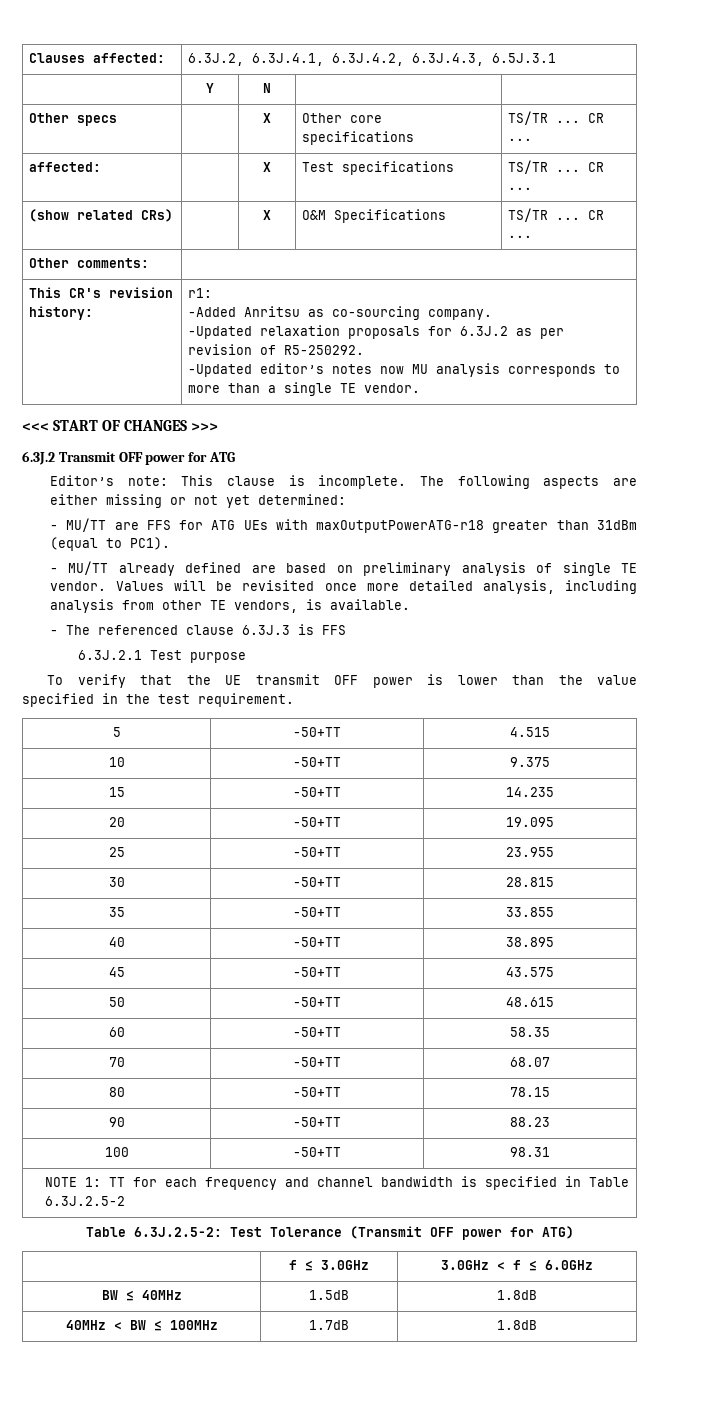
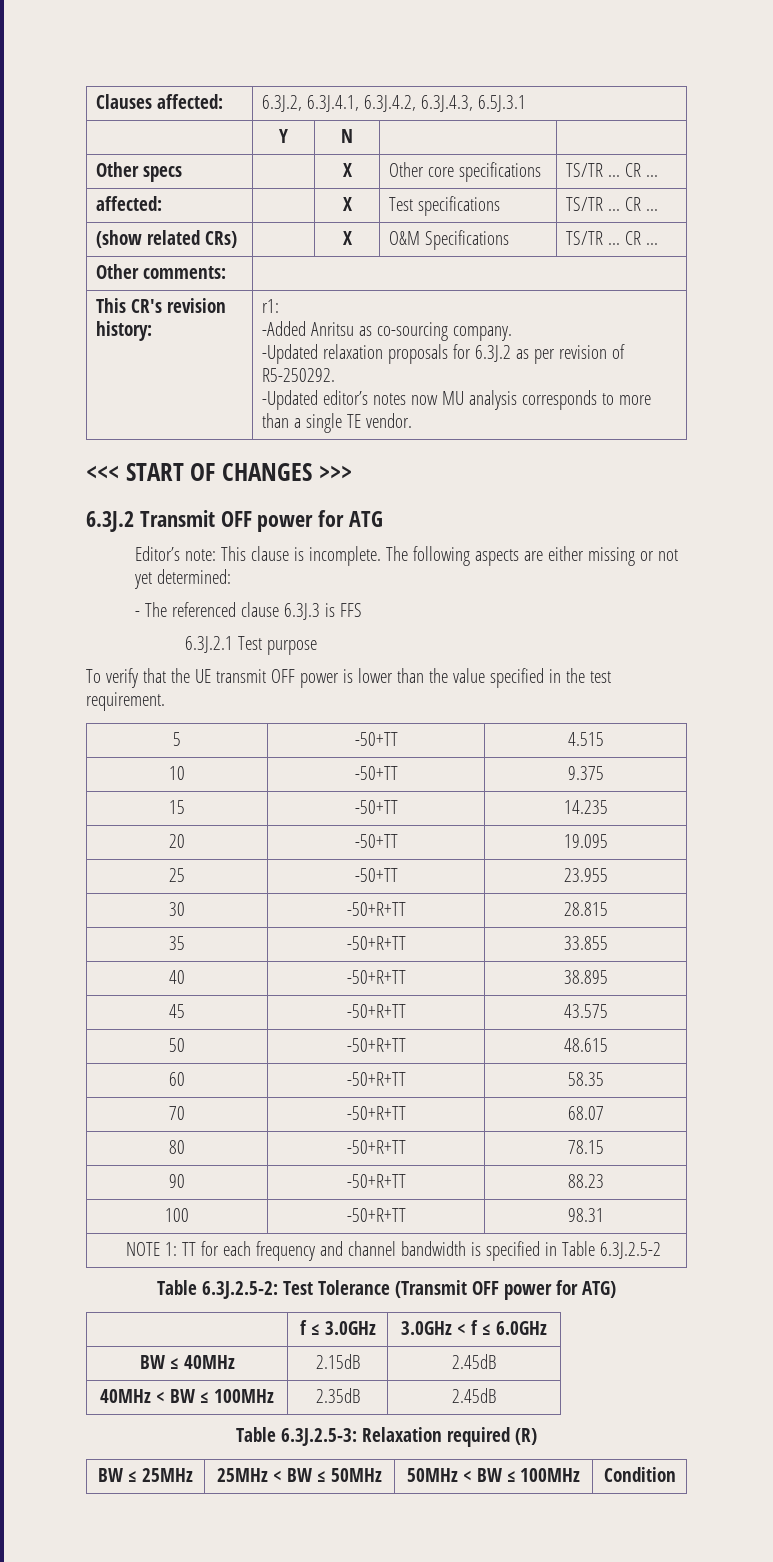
- - MU/TT are FFS for ATG UEs with maxOutputPowerATG-r18 greater than 31dBm (equal to PC1).
- - MU/TT already defined are based on preliminary analysis of single TE vendor. Values will be revisited once more detailed analysis, including analysis from other TE vendors, is available.
- 30 | -50+TT | 28.815
+ 30 | -50+R+TT | 28.815
- 35 | -50+TT | 33.855
+ 35 | -50+R+TT | 33.855
- 40 | -50+TT | 38.895
+ 40 | -50+R+TT | 38.895
- 45 | -50+TT | 43.575
+ 45 | -50+R+TT | 43.575
- 50 | -50+TT | 48.615
+ 50 | -50+R+TT | 48.615
- 60 | -50+TT | 58.35
+ 60 | -50+R+TT | 58.35
- 70 | -50+TT | 68.07
+ 70 | -50+R+TT | 68.07
- 80 | -50+TT | 78.15
+ 80 | -50+R+TT | 78.15
- 90 | -50+TT | 88.23
+ 90 | -50+R+TT | 88.23
- 100 | -50+TT | 98.31
+ 100 | -50+R+TT | 98.31
- BW ≤ 40MHz | 1.5dB | 1.8dB
+ BW ≤ 40MHz | 2.15dB | 2.45dB
- 40MHz < BW ≤ 100MHz | 1.7dB | 1.8dB
+ 40MHz < BW ≤ 100MHz | 2.35dB | 2.45dB
+ Table 6.3J.2.5-3: Relaxation required (R)
+ BW ≤ 25MHz | 25MHz < BW ≤ 50MHz | 50MHz < BW ≤ 100MHz | Condition

